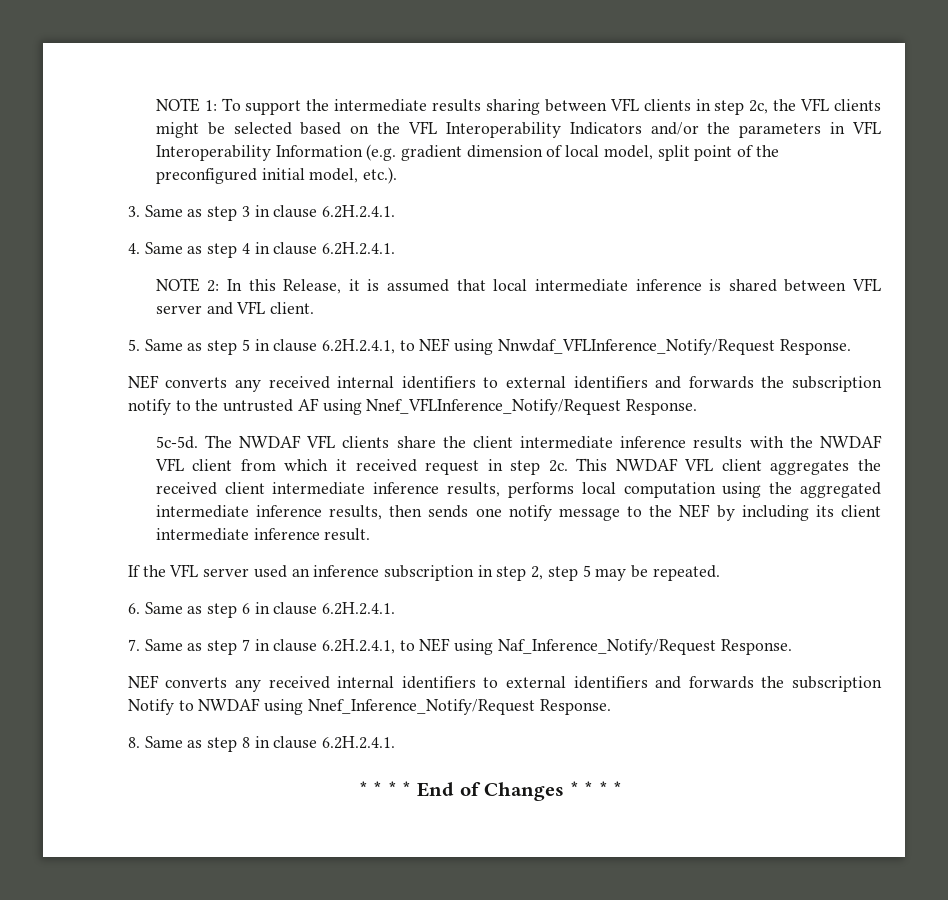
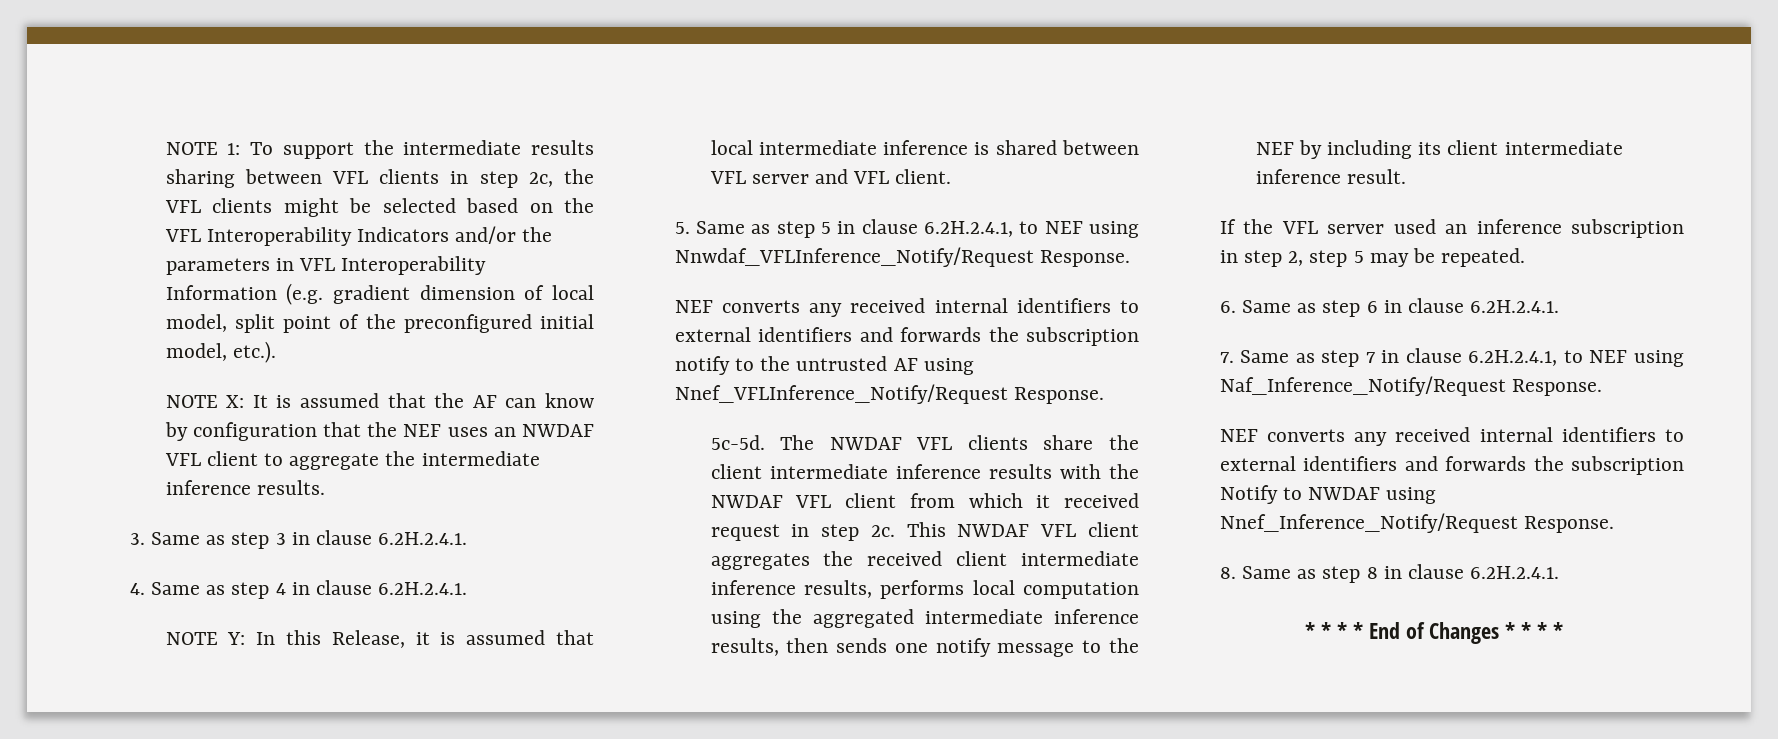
+ NOTE X: It is assumed that the AF can know by configuration that the NEF uses an NWDAF VFL client to aggregate the intermediate inference results.
- NOTE 2: In this Release, it is assumed that local intermediate inference is shared between VFL server and VFL client.
+ NOTE Y: In this Release, it is assumed that local intermediate inference is shared between VFL server and VFL client.

